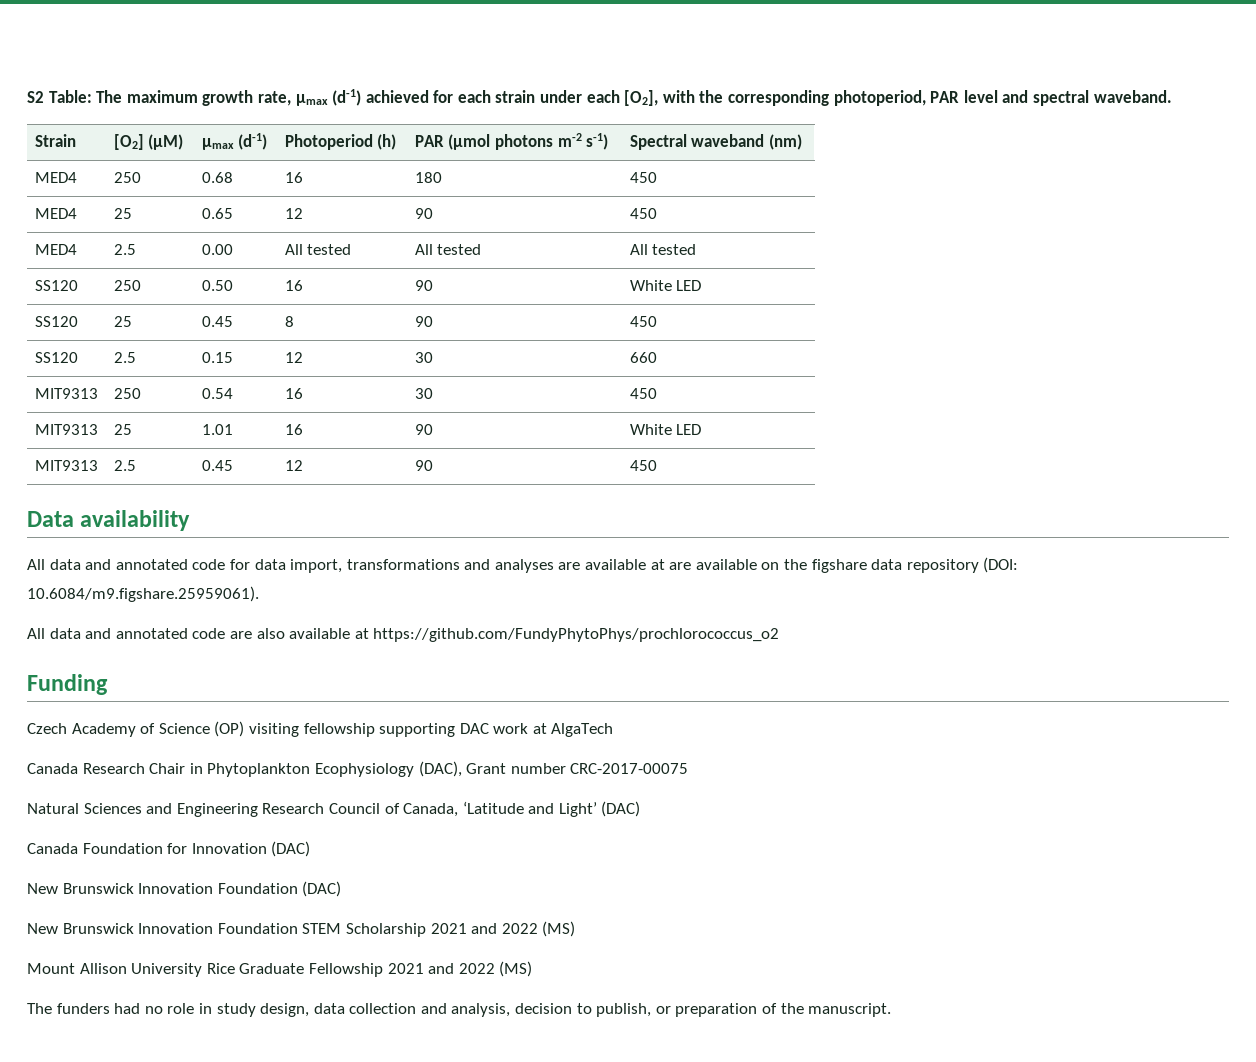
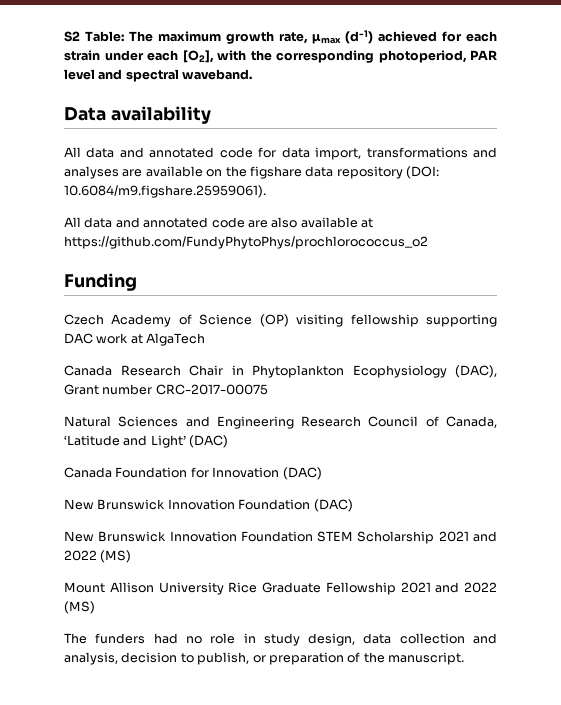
- Strain | [O2] (µM) | µmax (d-1) | Photoperiod (h) | PAR (µmol photons m-2 s-1) | Spectral waveband (nm)
- MED4 | 250 | 0.68 | 16 | 180 | 450
- MED4 | 25 | 0.65 | 12 | 90 | 450
- MED4 | 2.5 | 0.00 | All tested | All tested | All tested
- SS120 | 250 | 0.50 | 16 | 90 | White LED
- SS120 | 25 | 0.45 | 8 | 90 | 450
- SS120 | 2.5 | 0.15 | 12 | 30 | 660
- MIT9313 | 250 | 0.54 | 16 | 30 | 450
- MIT9313 | 25 | 1.01 | 16 | 90 | White LED
- MIT9313 | 2.5 | 0.45 | 12 | 90 | 450
- All data and annotated code for data import, transformations and analyses are available at are available on the figshare data repository (DOI: 10.6084/m9.figshare.25959061).
+ All data and annotated code for data import, transformations and analyses are available on the figshare data repository (DOI: 10.6084/m9.figshare.25959061).

